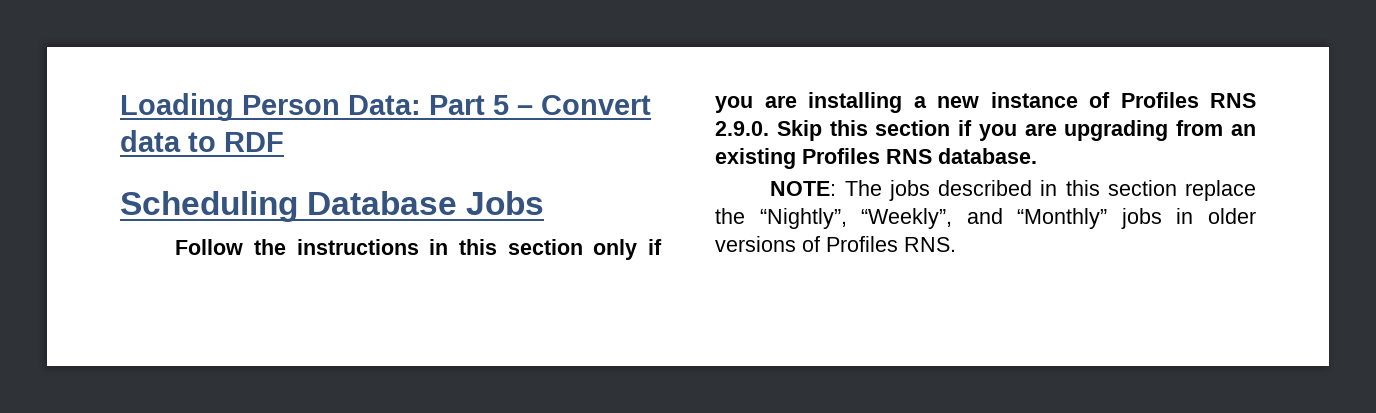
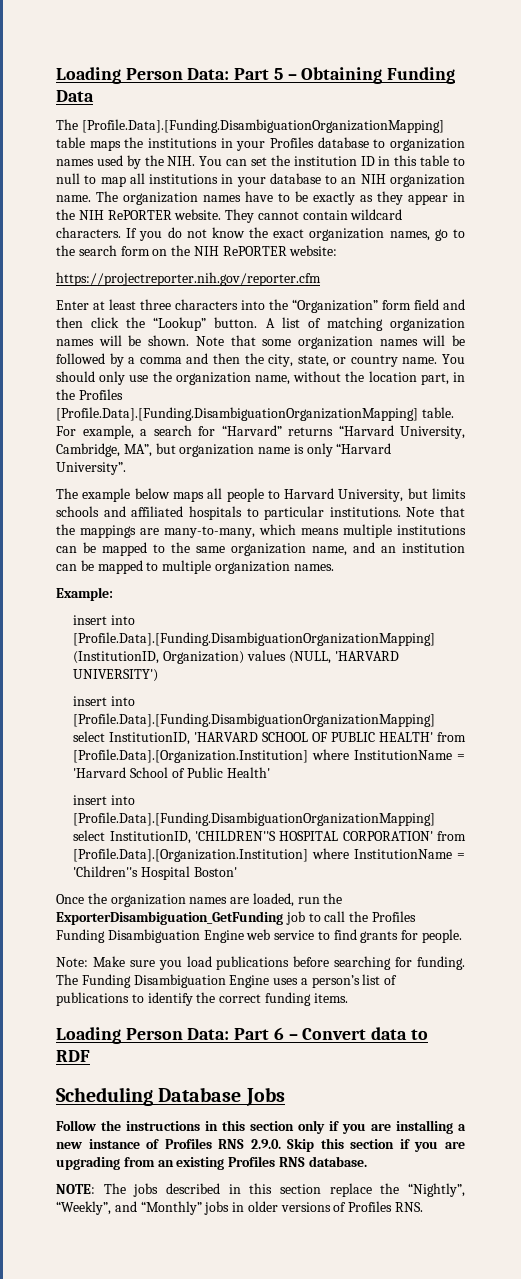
- Loading Person Data: Part 5 – Convert data to RDF
+ Loading Person Data: Part 5 – Obtaining Funding Data
+ The [Profile.Data].[Funding.DisambiguationOrganizationMapping] table maps the institutions in your Profiles database to organization names used by the NIH. You can set the institution ID in this table to null to map all institutions in your database to an NIH organization name. The organization names have to be exactly as they appear in the NIH RePORTER website. They cannot contain wildcard characters. If you do not know the exact organization names, go to the search form on the NIH RePORTER website:
+ https://projectreporter.nih.gov/reporter.cfm
+ Enter at least three characters into the “Organization” form field and then click the “Lookup” button. A list of matching organization names will be shown. Note that some organization names will be followed by a comma and then the city, state, or country name. You should only use the organization name, without the location part, in the Profiles [Profile.Data].[Funding.DisambiguationOrganizationMapping] table. For example, a search for “Harvard” returns “Harvard University, Cambridge, MA”, but organization name is only “Harvard University”.
+ The example below maps all people to Harvard University, but limits schools and affiliated hospitals to particular institutions. Note that the mappings are many-to-many, which means multiple institutions can be mapped to the same organization name, and an institution can be mapped to multiple organization names.
+ Example:
+ insert into [Profile.Data].[Funding.DisambiguationOrganizationMapping] (InstitutionID, Organization) values (NULL, 'HARVARD UNIVERSITY')
+ insert into [Profile.Data].[Funding.DisambiguationOrganizationMapping] select InstitutionID, 'HARVARD SCHOOL OF PUBLIC HEALTH' from [Profile.Data].[Organization.Institution] where InstitutionName = 'Harvard School of Public Health'
+ insert into [Profile.Data].[Funding.DisambiguationOrganizationMapping] select InstitutionID, 'CHILDREN''S HOSPITAL CORPORATION' from [Profile.Data].[Organization.Institution] where InstitutionName = 'Children''s Hospital Boston'
+ Once the organization names are loaded, run the ExporterDisambiguation_GetFunding job to call the Profiles Funding Disambiguation Engine web service to find grants for people.
+ Note: Make sure you load publications before searching for funding. The Funding Disambiguation Engine uses a person’s list of publications to identify the correct funding items.
+ Loading Person Data: Part 6 – Convert data to RDF

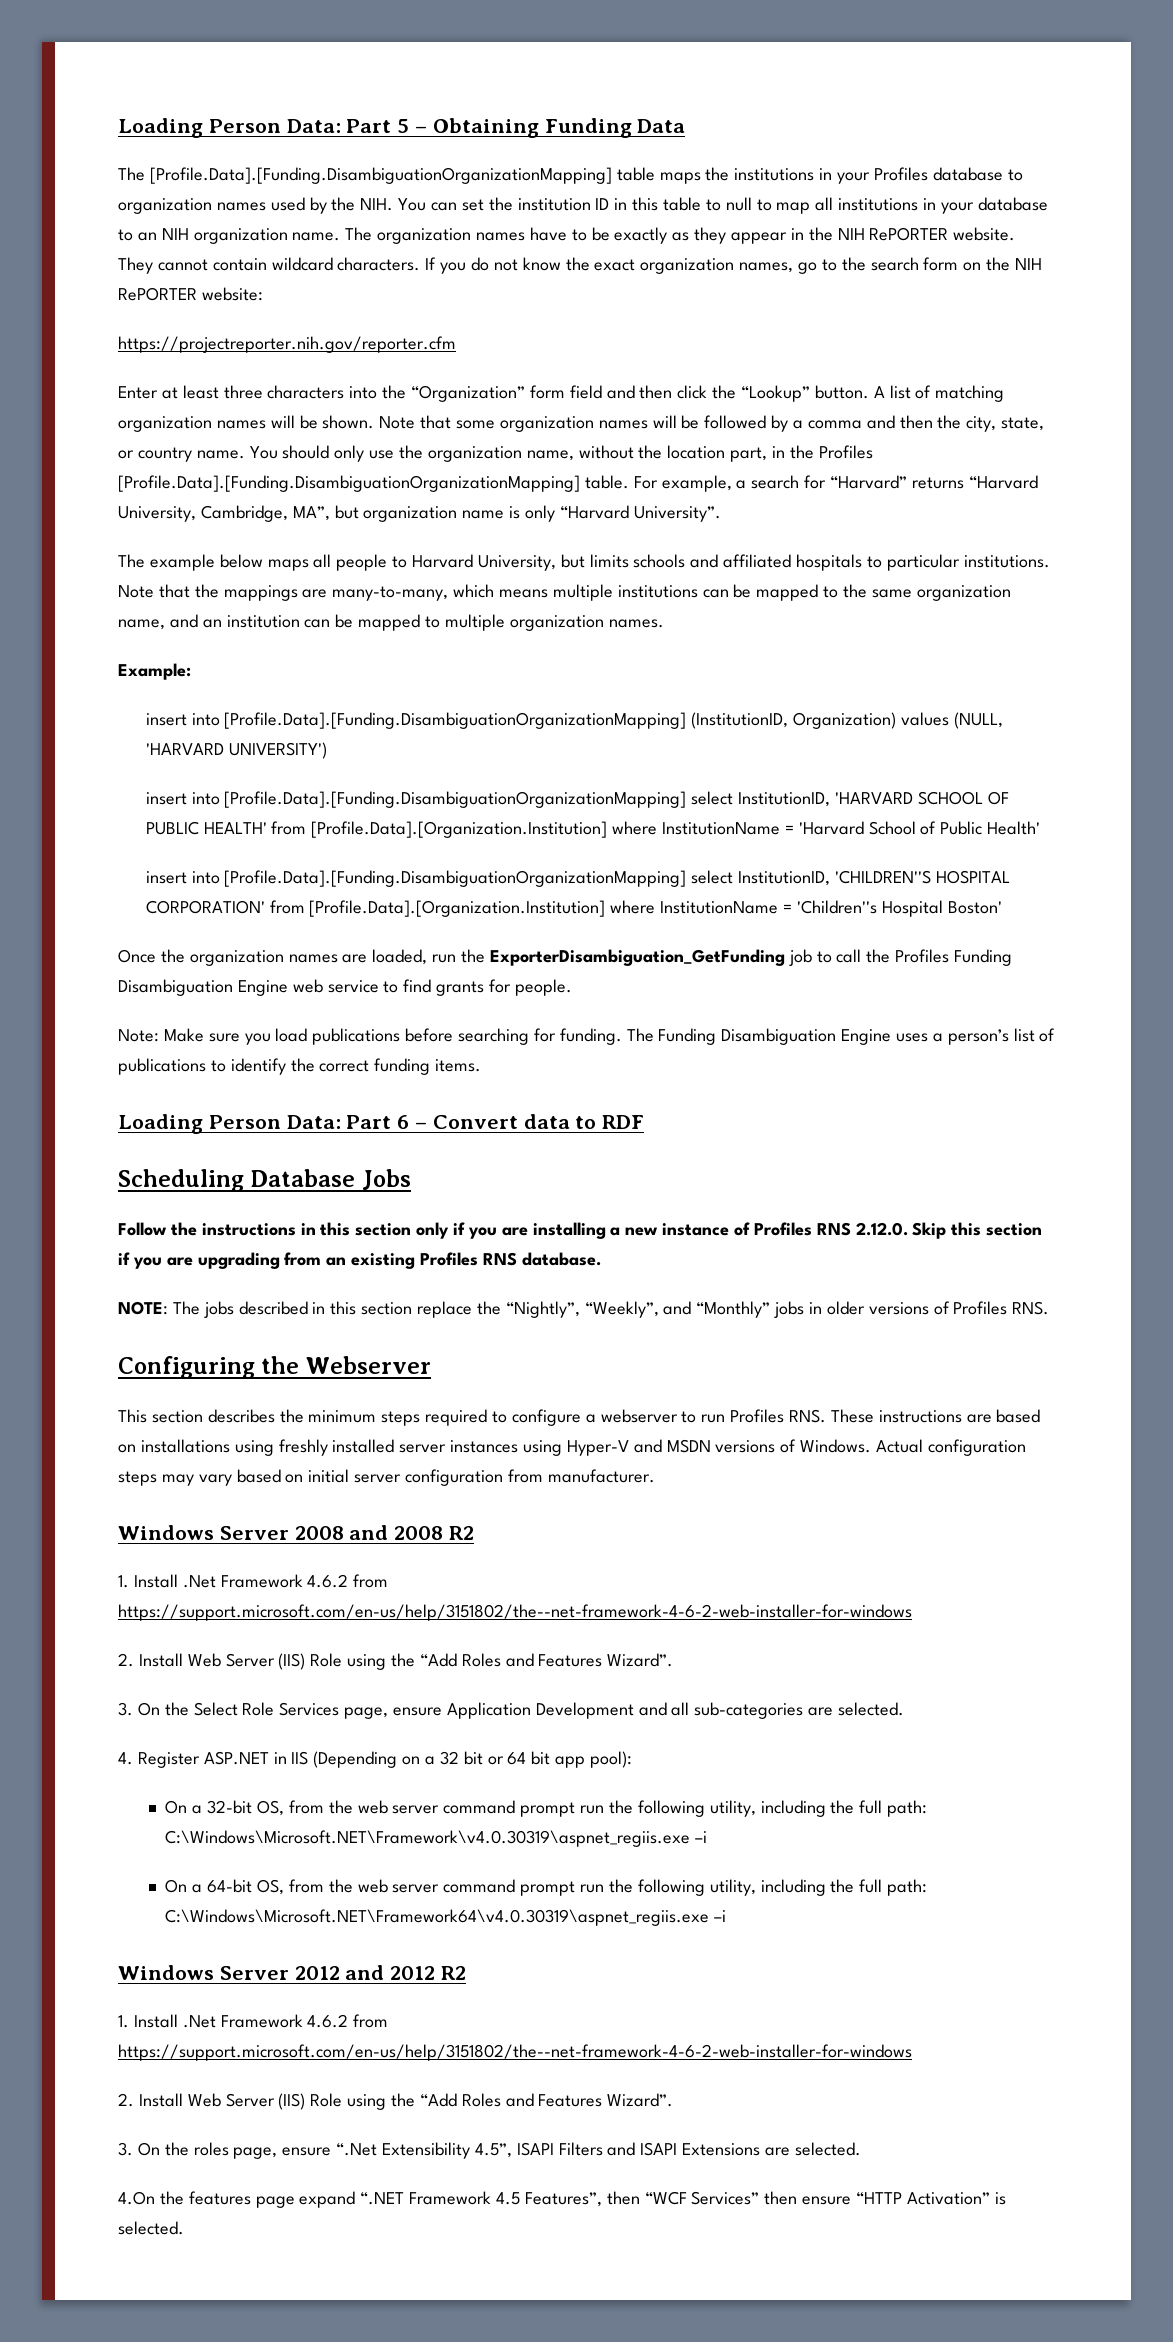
- Follow the instructions in this section only if you are installing a new instance of Profiles RNS 2.9.0. Skip this section if you are upgrading from an existing Profiles RNS database.
+ Follow the instructions in this section only if you are installing a new instance of Profiles RNS 2.12.0. Skip this section if you are upgrading from an existing Profiles RNS database.
+ Configuring the Webserver
+ This section describes the minimum steps required to configure a webserver to run Profiles RNS. These instructions are based on installations using freshly installed server instances using Hyper-V and MSDN versions of Windows. Actual configuration steps may vary based on initial server configuration from manufacturer.
+ Windows Server 2008 and 2008 R2
+ 1. Install .Net Framework 4.6.2 from https://support.microsoft.com/en-us/help/3151802/the--net-framework-4-6-2-web-installer-for-windows
+ 2. Install Web Server (IIS) Role using the “Add Roles and Features Wizard”.
+ 3. On the Select Role Services page, ensure Application Development and all sub-categories are selected.
+ 4. Register ASP.NET in IIS (Depending on a 32 bit or 64 bit app pool):
+ On a 32-bit OS, from the web server command prompt run the following utility, including the full path: C:\Windows\Microsoft.NET\Framework\v4.0.30319\aspnet_regiis.exe –i
+ On a 64-bit OS, from the web server command prompt run the following utility, including the full path: C:\Windows\Microsoft.NET\Framework64\v4.0.30319\aspnet_regiis.exe –i
+ Windows Server 2012 and 2012 R2
+ 1. Install .Net Framework 4.6.2 from https://support.microsoft.com/en-us/help/3151802/the--net-framework-4-6-2-web-installer-for-windows
+ 2. Install Web Server (IIS) Role using the “Add Roles and Features Wizard”.
+ 3. On the roles page, ensure “.Net Extensibility 4.5”, ISAPI Filters and ISAPI Extensions are selected.
+ 4.On the features page expand “.NET Framework 4.5 Features”, then “WCF Services” then ensure “HTTP Activation” is selected.

